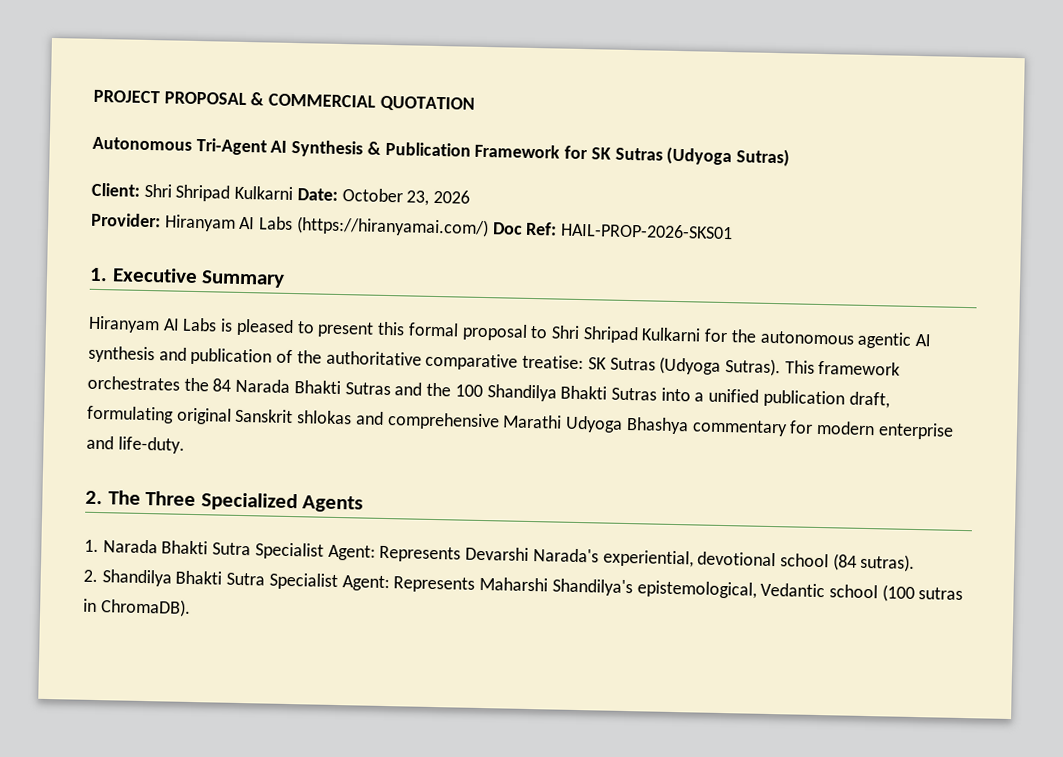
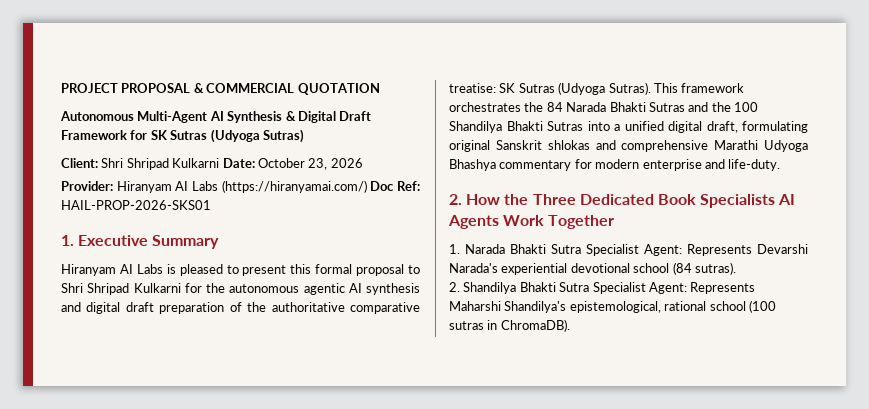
- Autonomous Tri-Agent AI Synthesis & Publication Framework for SK Sutras (Udyoga Sutras)
+ Autonomous Multi-Agent AI Synthesis & Digital Draft Framework for SK Sutras (Udyoga Sutras)
- Hiranyam AI Labs is pleased to present this formal proposal to Shri Shripad Kulkarni for the autonomous agentic AI synthesis and publication of the authoritative comparative treatise: SK Sutras (Udyoga Sutras).
+ Hiranyam AI Labs is pleased to present this formal proposal to Shri Shripad Kulkarni for the autonomous agentic AI synthesis and digital draft preparation of the authoritative comparative treatise: SK Sutras (Udyoga Sutras).
- This framework orchestrates the 84 Narada Bhakti Sutras and the 100 Shandilya Bhakti Sutras into a unified publication draft, formulating original Sanskrit shlokas and comprehensive Marathi Udyoga Bhashya commentary for modern enterprise and life-duty.
+ This framework orchestrates the 84 Narada Bhakti Sutras and the 100 Shandilya Bhakti Sutras into a unified digital draft, formulating original Sanskrit shlokas and comprehensive Marathi Udyoga Bhashya commentary for modern enterprise and life-duty.
- 2. The Three Specialized Agents
+ 2. How the Three Dedicated Book Specialists AI Agents Work Together
- 1. Narada Bhakti Sutra Specialist Agent: Represents Devarshi Narada's experiential, devotional school (84 sutras).
+ 1. Narada Bhakti Sutra Specialist Agent: Represents Devarshi Narada's experiential devotional school (84 sutras).
- 2. Shandilya Bhakti Sutra Specialist Agent: Represents Maharshi Shandilya's epistemological, Vedantic school (100 sutras in ChromaDB).
+ 2. Shandilya Bhakti Sutra Specialist Agent: Represents Maharshi Shandilya's epistemological, rational school (100 sutras in ChromaDB).

